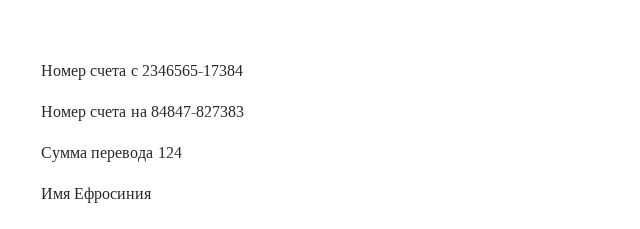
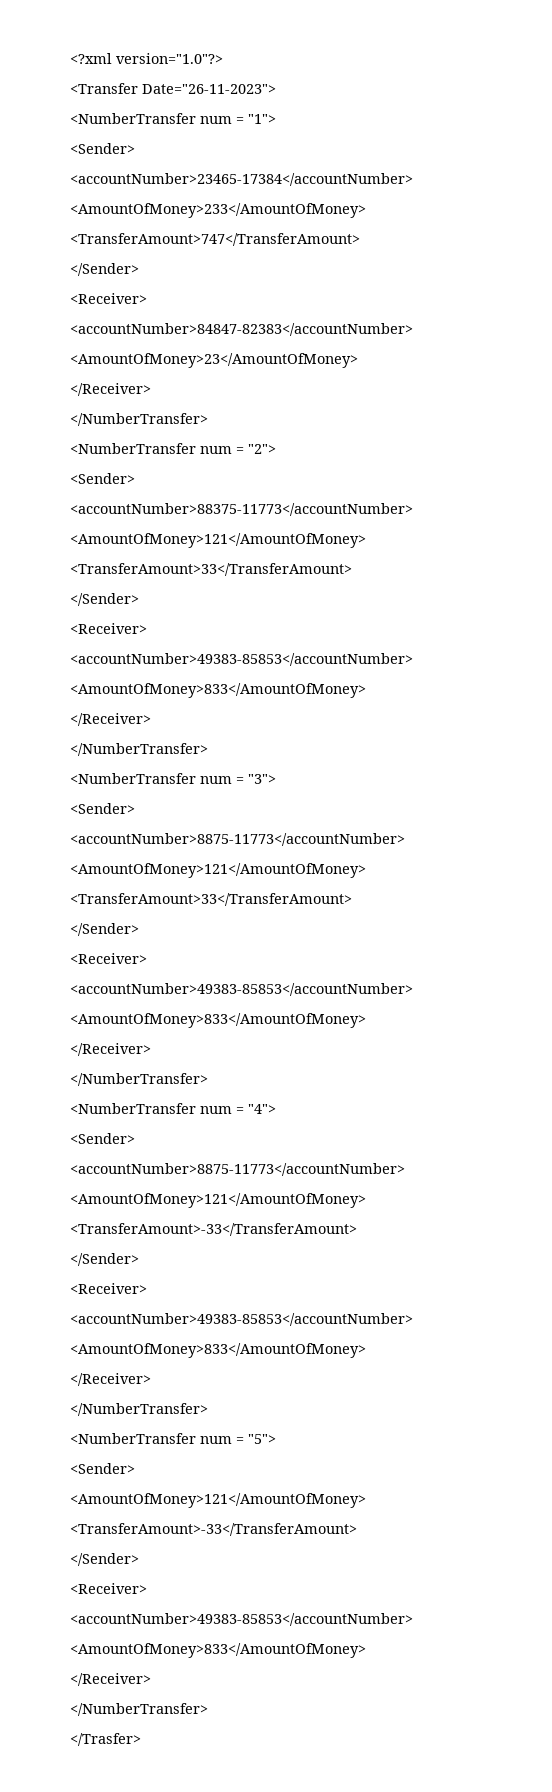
- Номер счета с 2346565-17384
- Номер счета на 84847-827383
- Сумма перевода 124
- Имя Ефросиния
+ <?xml version="1.0"?>
+ <Transfer Date="26-11-2023">
+ <NumberTransfer num = "1">
+ <Sender>
+ <accountNumber>23465-17384</accountNumber>
+ <AmountOfMoney>233</AmountOfMoney>
+ <TransferAmount>747</TransferAmount>
+ </Sender>
+ <Receiver>
+ <accountNumber>84847-82383</accountNumber>
+ <AmountOfMoney>23</AmountOfMoney>
+ </Receiver>
+ </NumberTransfer>
+ <NumberTransfer num = "2">
+ <Sender>
+ <accountNumber>88375-11773</accountNumber>
+ <AmountOfMoney>121</AmountOfMoney>
+ <TransferAmount>33</TransferAmount>
+ </Sender>
+ <Receiver>
+ <accountNumber>49383-85853</accountNumber>
+ <AmountOfMoney>833</AmountOfMoney>
+ </Receiver>
+ </NumberTransfer>
+ <NumberTransfer num = "3">
+ <Sender>
+ <accountNumber>8875-11773</accountNumber>
+ <AmountOfMoney>121</AmountOfMoney>
+ <TransferAmount>33</TransferAmount>
+ </Sender>
+ <Receiver>
+ <accountNumber>49383-85853</accountNumber>
+ <AmountOfMoney>833</AmountOfMoney>
+ </Receiver>
+ </NumberTransfer>
+ <NumberTransfer num = "4">
+ <Sender>
+ <accountNumber>8875-11773</accountNumber>
+ <AmountOfMoney>121</AmountOfMoney>
+ <TransferAmount>-33</TransferAmount>
+ </Sender>
+ <Receiver>
+ <accountNumber>49383-85853</accountNumber>
+ <AmountOfMoney>833</AmountOfMoney>
+ </Receiver>
+ </NumberTransfer>
+ <NumberTransfer num = "5">
+ <Sender>
+ <AmountOfMoney>121</AmountOfMoney>
+ <TransferAmount>-33</TransferAmount>
+ </Sender>
+ <Receiver>
+ <accountNumber>49383-85853</accountNumber>
+ <AmountOfMoney>833</AmountOfMoney>
+ </Receiver>
+ </NumberTransfer>
+ </Trasfer>

